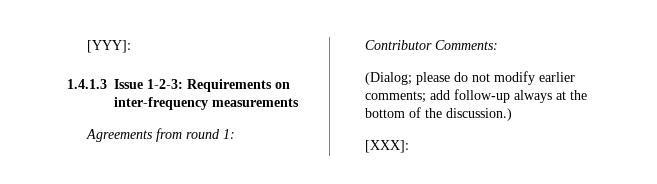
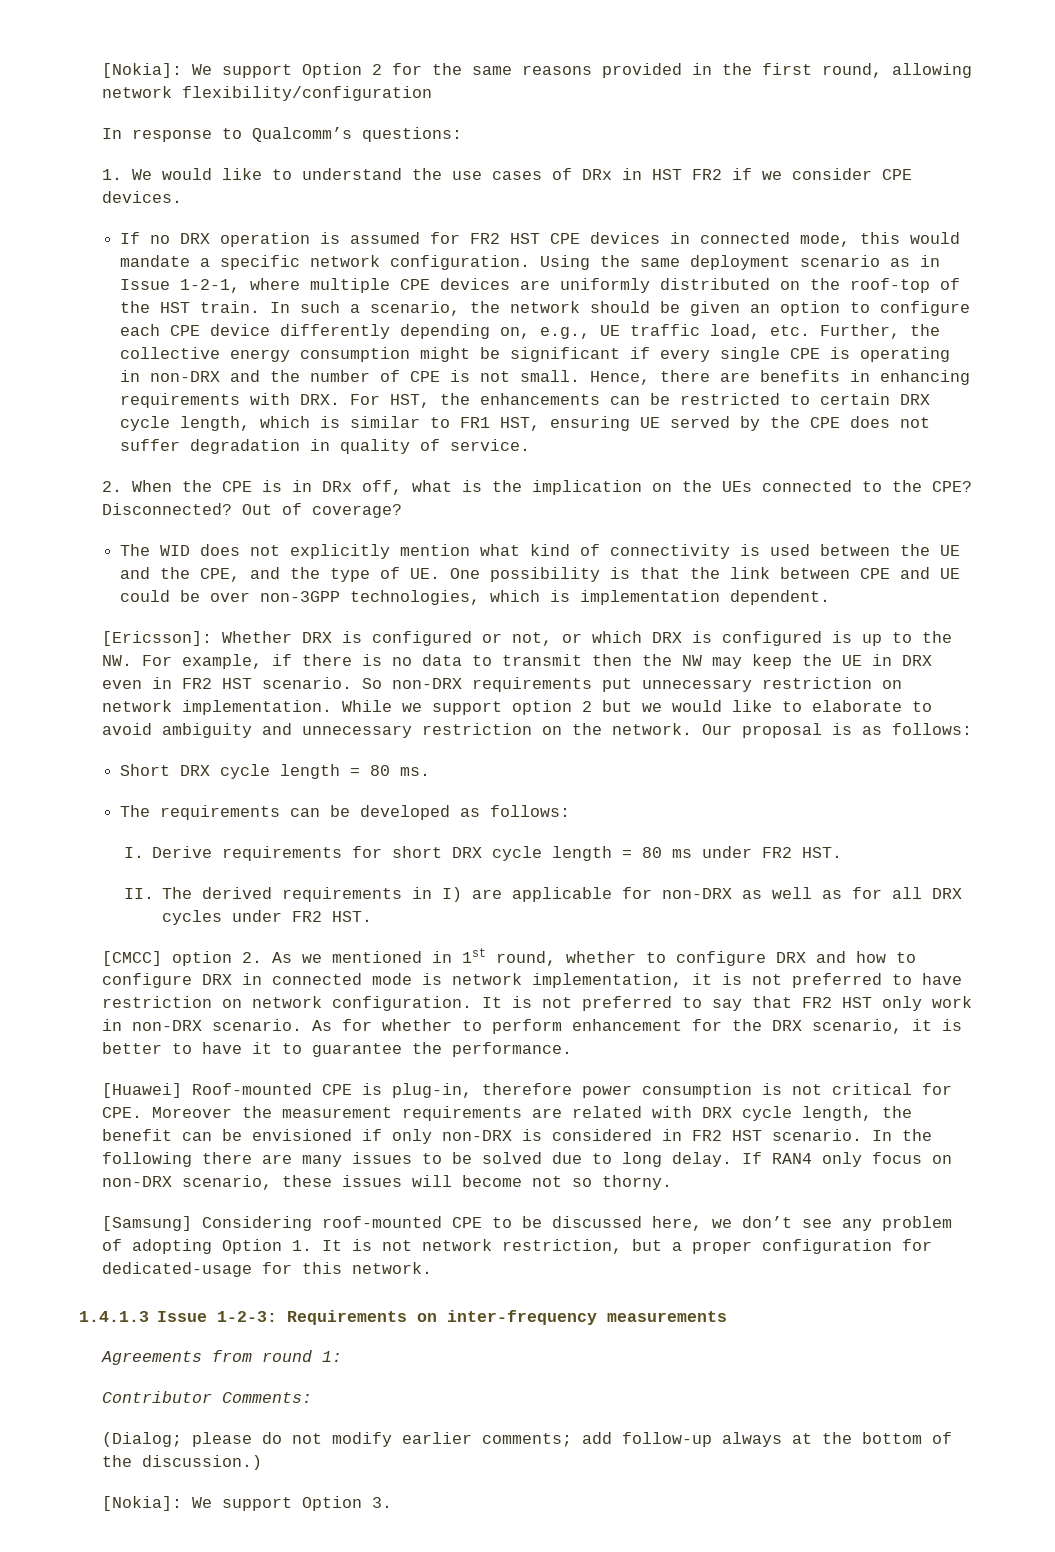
- [YYY]:
+ [Nokia]: We support Option 2 for the same reasons provided in the first round, allowing network flexibility/configuration
+ In response to Qualcomm’s questions:
+ 1. We would like to understand the use cases of DRx in HST FR2 if we consider CPE devices.
+ If no DRX operation is assumed for FR2 HST CPE devices in connected mode, this would mandate a specific network configuration. Using the same deployment scenario as in Issue 1-2-1, where multiple CPE devices are uniformly distributed on the roof-top of the HST train. In such a scenario, the network should be given an option to configure each CPE device differently depending on, e.g., UE traffic load, etc. Further, the collective energy consumption might be significant if every single CPE is operating in non-DRX and the number of CPE is not small. Hence, there are benefits in enhancing requirements with DRX. For HST, the enhancements can be restricted to certain DRX cycle length, which is similar to FR1 HST, ensuring UE served by the CPE does not suffer degradation in quality of service.
+ 2. When the CPE is in DRx off, what is the implication on the UEs connected to the CPE? Disconnected? Out of coverage?
+ The WID does not explicitly mention what kind of connectivity is used between the UE and the CPE, and the type of UE. One possibility is that the link between CPE and UE could be over non-3GPP technologies, which is implementation dependent.
+ [Ericsson]: Whether DRX is configured or not, or which DRX is configured is up to the NW. For example, if there is no data to transmit then the NW may keep the UE in DRX even in FR2 HST scenario. So non-DRX requirements put unnecessary restriction on network implementation. While we support option 2 but we would like to elaborate to avoid ambiguity and unnecessary restriction on the network. Our proposal is as follows:
+ Short DRX cycle length = 80 ms.
+ The requirements can be developed as follows:
+ I. Derive requirements for short DRX cycle length = 80 ms under FR2 HST.
+ II. The derived requirements in I) are applicable for non-DRX as well as for all DRX cycles under FR2 HST.
+ [CMCC] option 2. As we mentioned in 1st round, whether to configure DRX and how to configure DRX in connected mode is network implementation, it is not preferred to have restriction on network configuration. It is not preferred to say that FR2 HST only work in non-DRX scenario. As for whether to perform enhancement for the DRX scenario, it is better to have it to guarantee the performance.
+ [Huawei] Roof-mounted CPE is plug-in, therefore power consumption is not critical for CPE. Moreover the measurement requirements are related with DRX cycle length, the benefit can be envisioned if only non-DRX is considered in FR2 HST scenario. In the following there are many issues to be solved due to long delay. If RAN4 only focus on non-DRX scenario, these issues will become not so thorny.
+ [Samsung] Considering roof-mounted CPE to be discussed here, we don’t see any problem of adopting Option 1. It is not network restriction, but a proper configuration for dedicated-usage for this network.
- [XXX]:
+ [Nokia]: We support Option 3.

